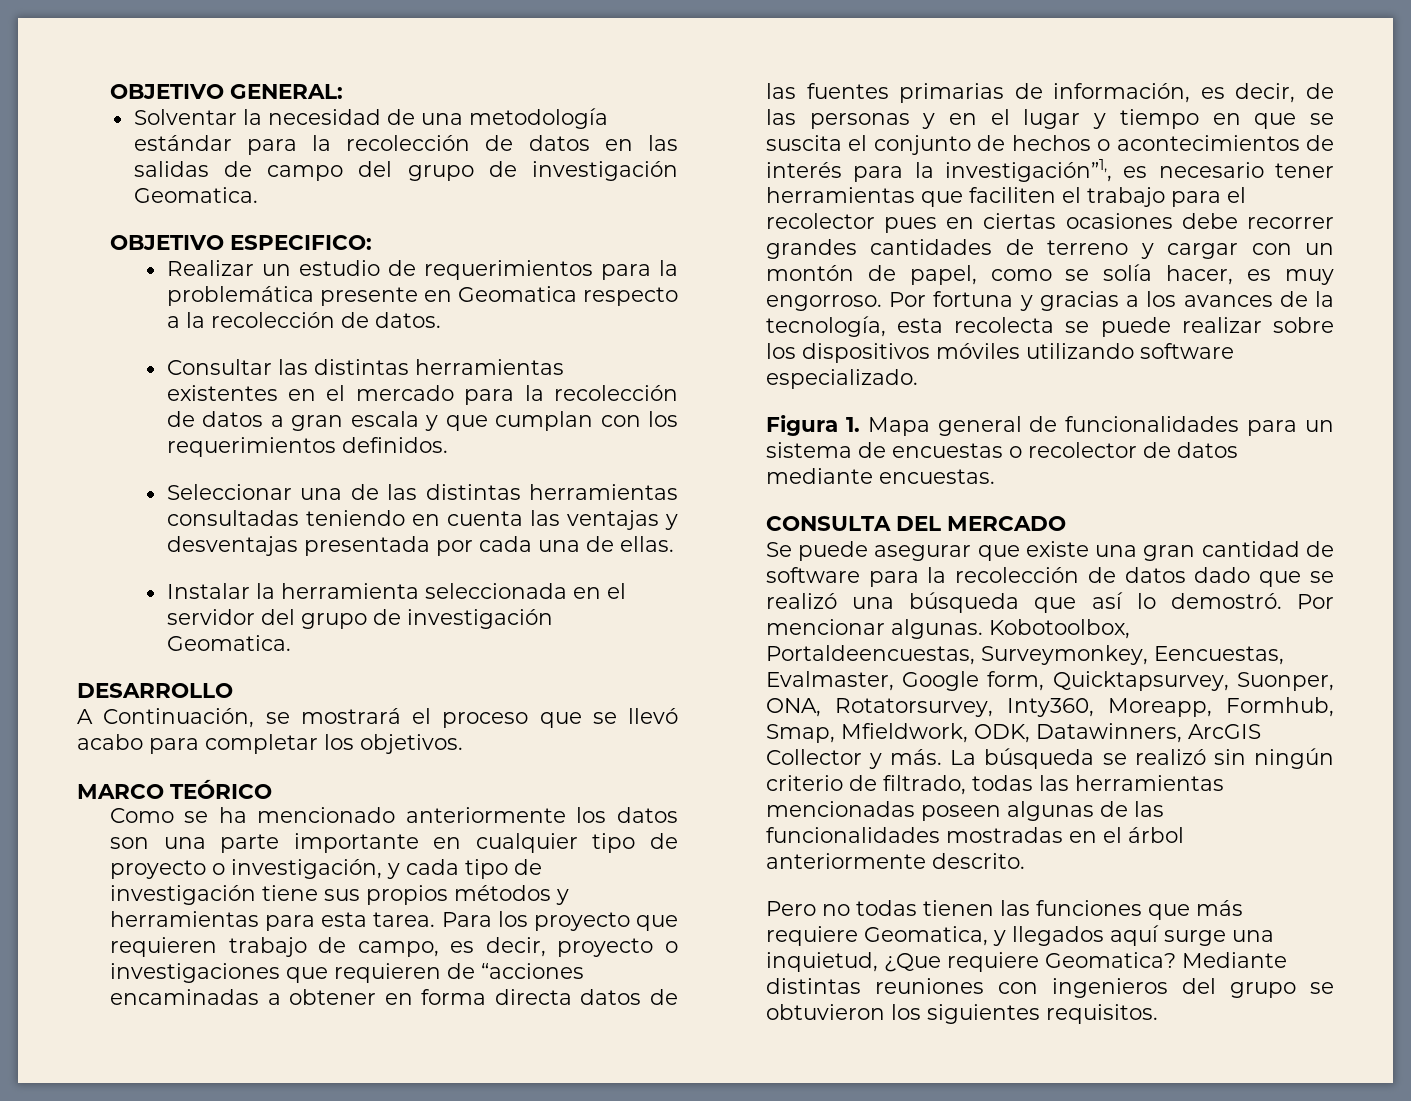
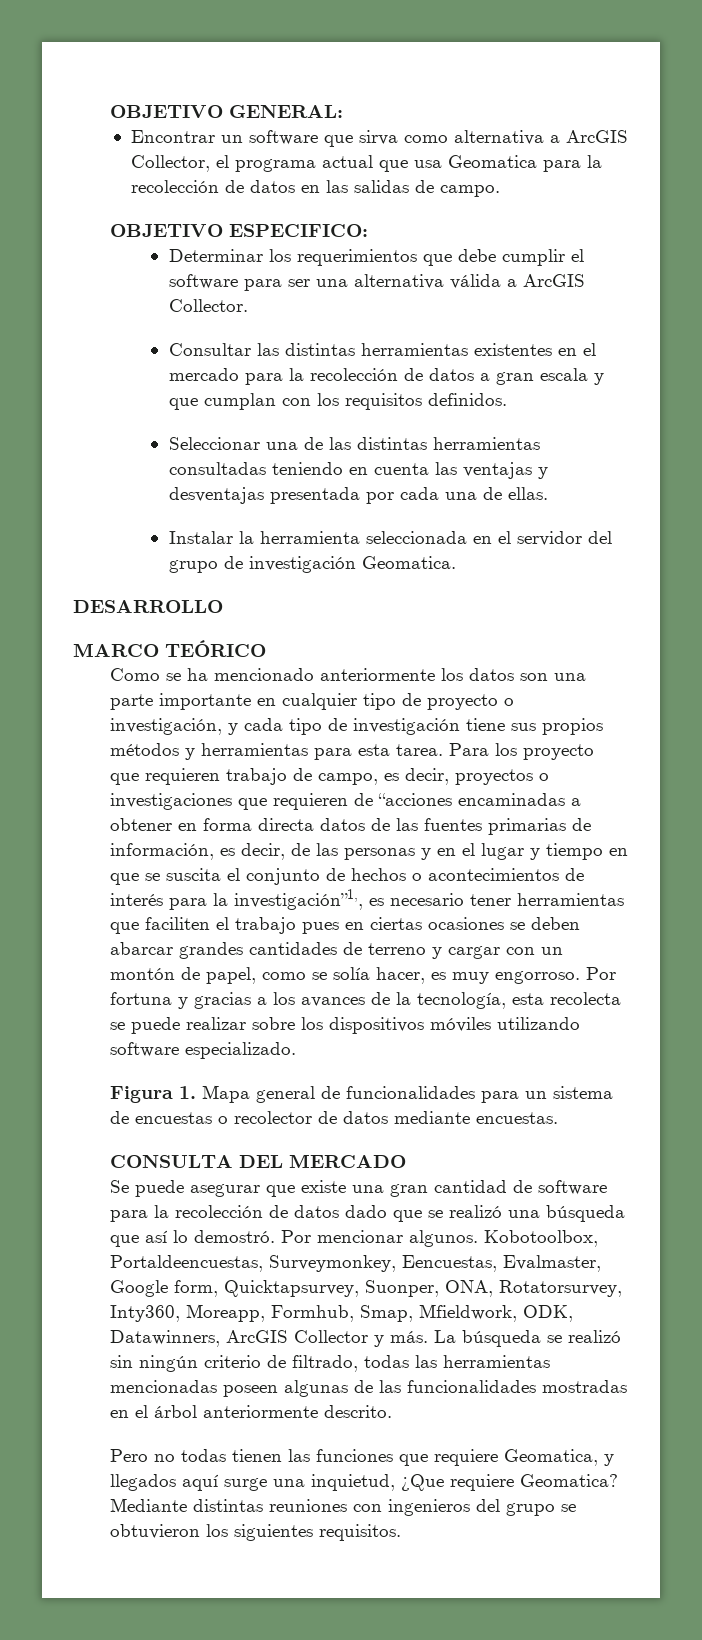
- Solventar la necesidad de una metodología estándar para la recolección de datos en las salidas de campo del grupo de investigación Geomatica.
+ Encontrar un software que sirva como alternativa a ArcGIS Collector, el programa actual que usa Geomatica para la recolección de datos en las salidas de campo.
  OBJETIVO ESPECIFICO:
- Realizar un estudio de requerimientos para la problemática presente en Geomatica respecto a la recolección de datos.
+ Determinar los requerimientos que debe cumplir el software para ser una alternativa válida a ArcGIS Collector.
- Consultar las distintas herramientas existentes en el mercado para la recolección de datos a gran escala y que cumplan con los requerimientos definidos.
+ Consultar las distintas herramientas existentes en el mercado para la recolección de datos a gran escala y que cumplan con los requisitos definidos.
- A Continuación, se mostrará el proceso que se llevó acabo para completar los objetivos.
- Para los proyecto que requieren trabajo de campo, es decir, proyecto o investigaciones que requieren de “acciones encaminadas a obtener en forma directa datos de las fuentes primarias de información, es decir, de las personas y en el lugar y tiempo en que se suscita el conjunto de hechos o acontecimientos de interés para la investigación”1,, es necesario tener herramientas que faciliten el trabajo para el recolector pues en ciertas ocasiones debe recorrer grandes cantidades de terreno y cargar con un montón de papel, como se solía hacer, es muy engorroso.
+ Para los proyecto que requieren trabajo de campo, es decir, proyectos o investigaciones que requieren de “acciones encaminadas a obtener en forma directa datos de las fuentes primarias de información, es decir, de las personas y en el lugar y tiempo en que se suscita el conjunto de hechos o acontecimientos de interés para la investigación”1,, es necesario tener herramientas que faciliten el trabajo pues en ciertas ocasiones se deben abarcar grandes cantidades de terreno y cargar con un montón de papel, como se solía hacer, es muy engorroso.
- Por mencionar algunas.
+ Por mencionar algunos.
- Pero no todas tienen las funciones que más requiere Geomatica, y llegados aquí surge una inquietud, ¿Que requiere Geomatica?
+ Pero no todas tienen las funciones que requiere Geomatica, y llegados aquí surge una inquietud, ¿Que requiere Geomatica?

